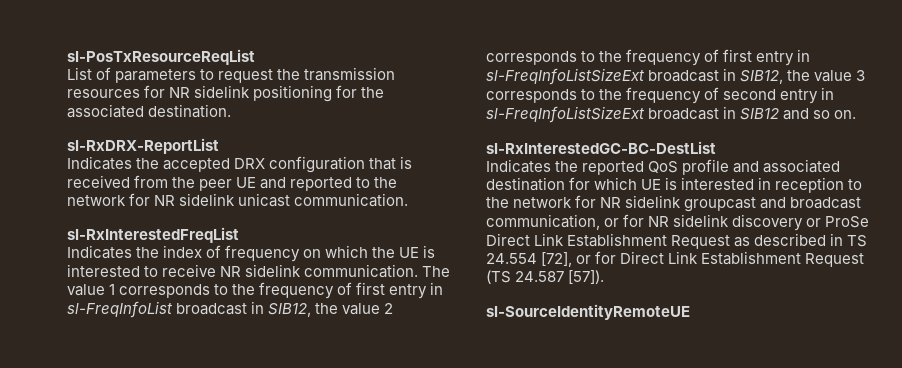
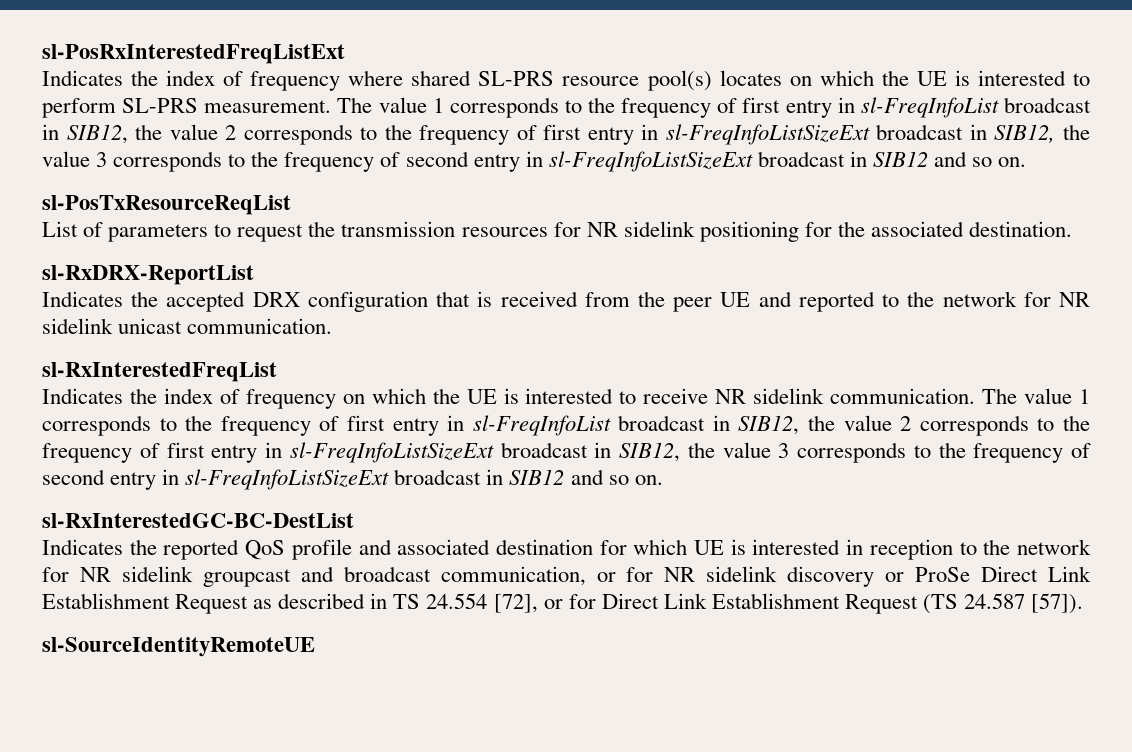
+ sl-PosRxInterestedFreqListExt
+ Indicates the index of frequency where shared SL-PRS resource pool(s) locates on which the UE is interested to perform SL-PRS measurement. The value 1 corresponds to the frequency of first entry in sl-FreqInfoList broadcast in SIB12, the value 2 corresponds to the frequency of first entry in sl-FreqInfoListSizeExt broadcast in SIB12, the value 3 corresponds to the frequency of second entry in sl-FreqInfoListSizeExt broadcast in SIB12 and so on.

